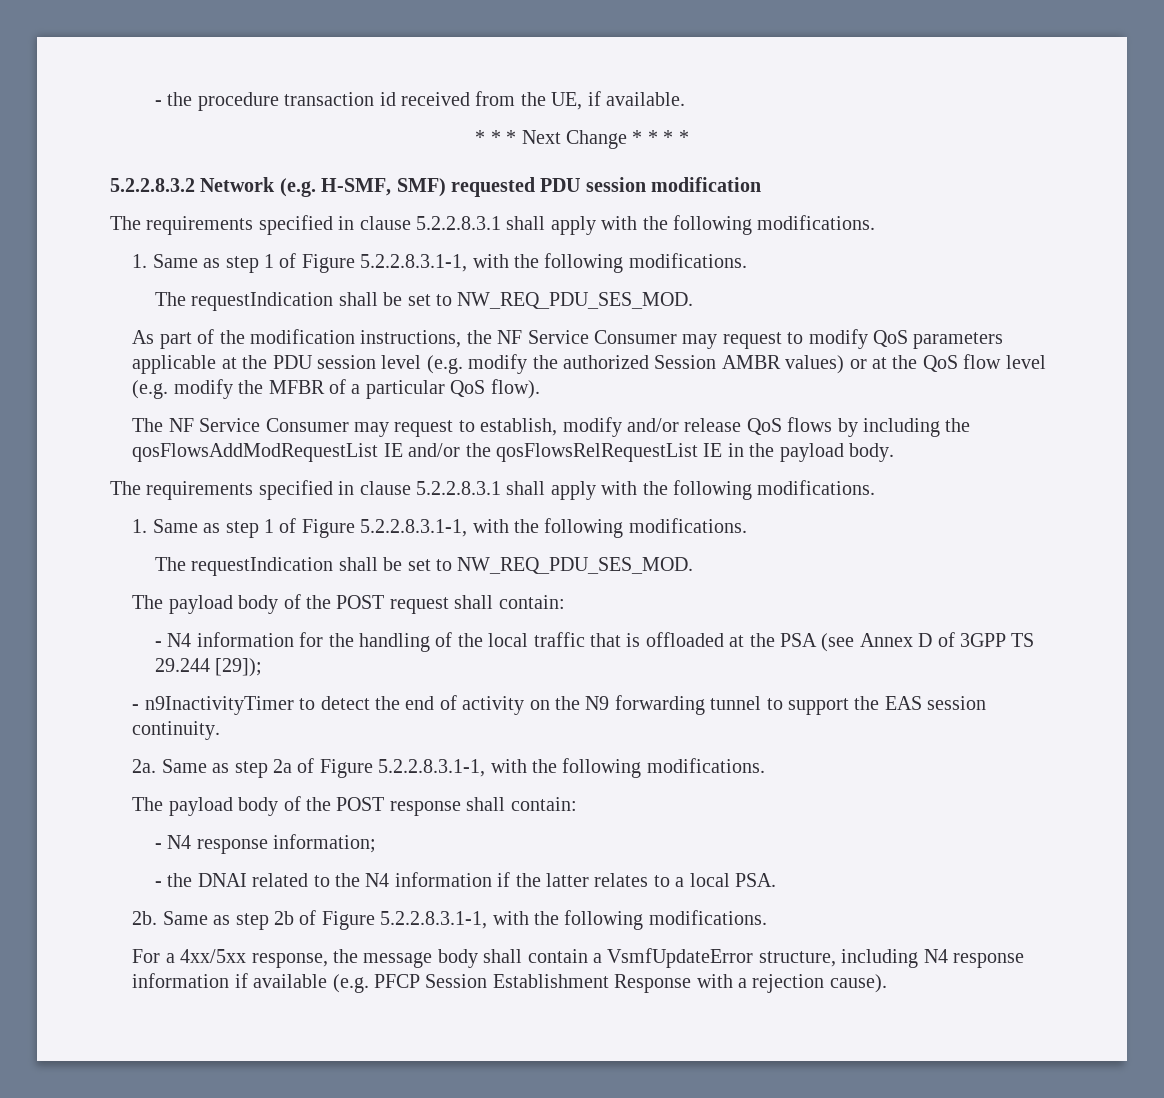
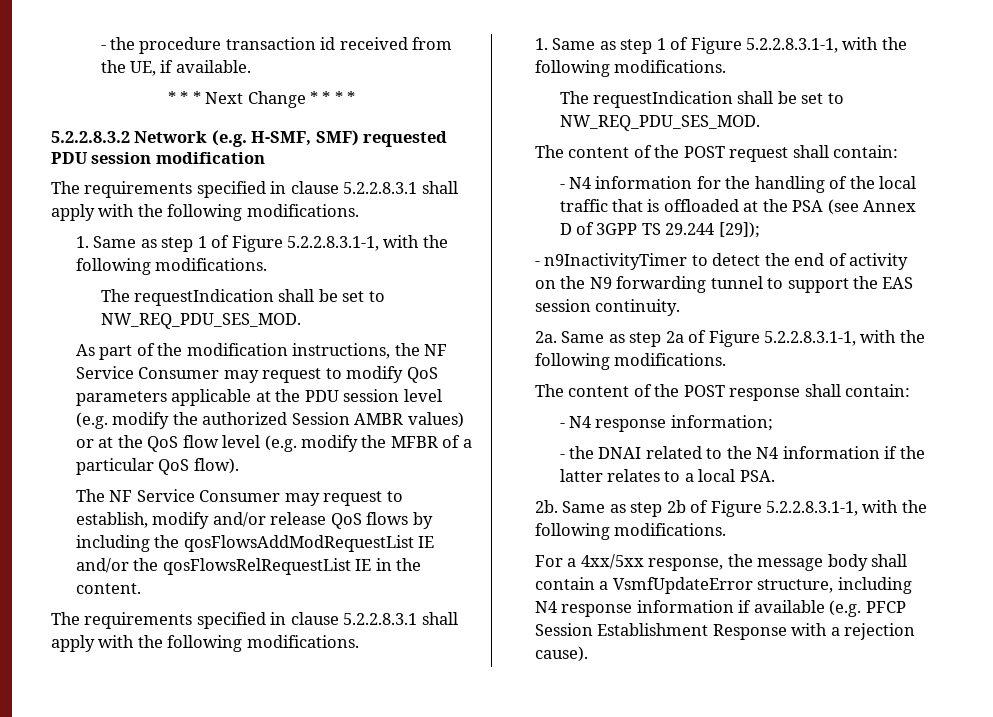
- The NF Service Consumer may request to establish, modify and/or release QoS flows by including the qosFlowsAddModRequestList IE and/or the qosFlowsRelRequestList IE in the payload body.
+ The NF Service Consumer may request to establish, modify and/or release QoS flows by including the qosFlowsAddModRequestList IE and/or the qosFlowsRelRequestList IE in the content.
- The payload body of the POST request shall contain:
+ The content of the POST request shall contain:
- The payload body of the POST response shall contain:
+ The content of the POST response shall contain:

